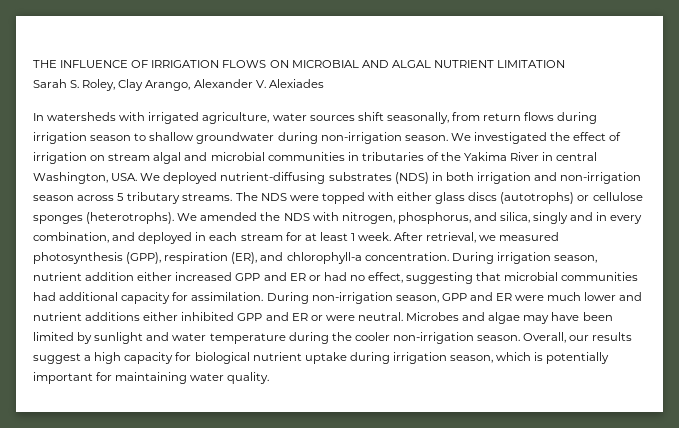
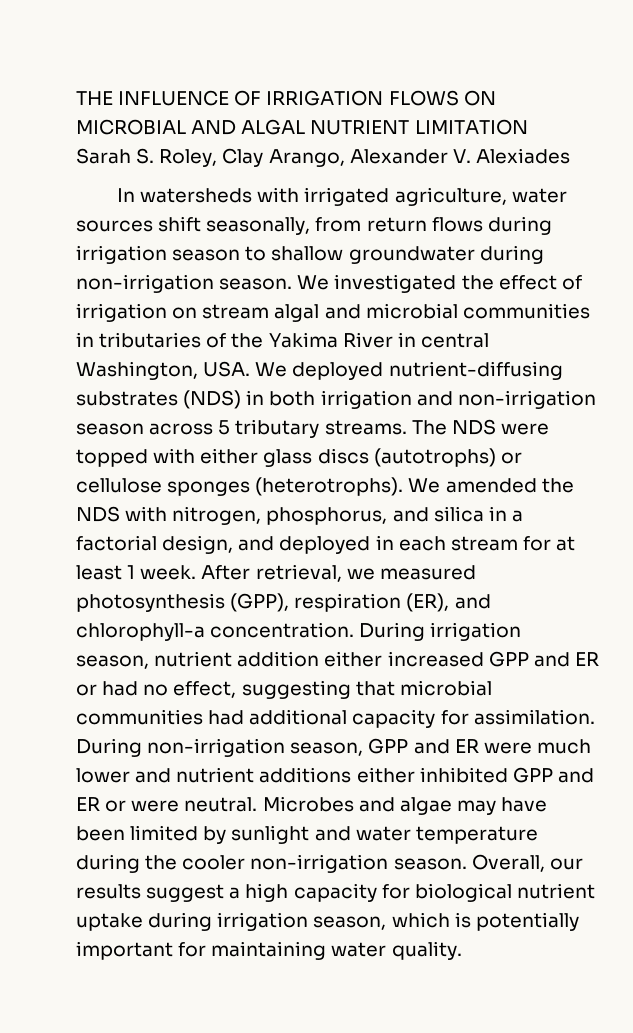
- We amended the NDS with nitrogen, phosphorus, and silica, singly and in every combination, and deployed in each stream for at least 1 week.
+ We amended the NDS with nitrogen, phosphorus, and silica in a factorial design, and deployed in each stream for at least 1 week.

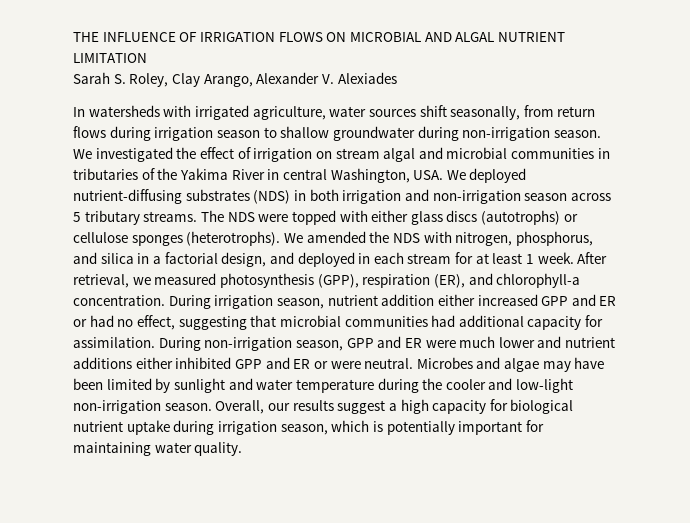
- Microbes and algae may have been limited by sunlight and water temperature during the cooler non-irrigation season.
+ Microbes and algae may have been limited by sunlight and water temperature during the cooler and low-light non-irrigation season.

